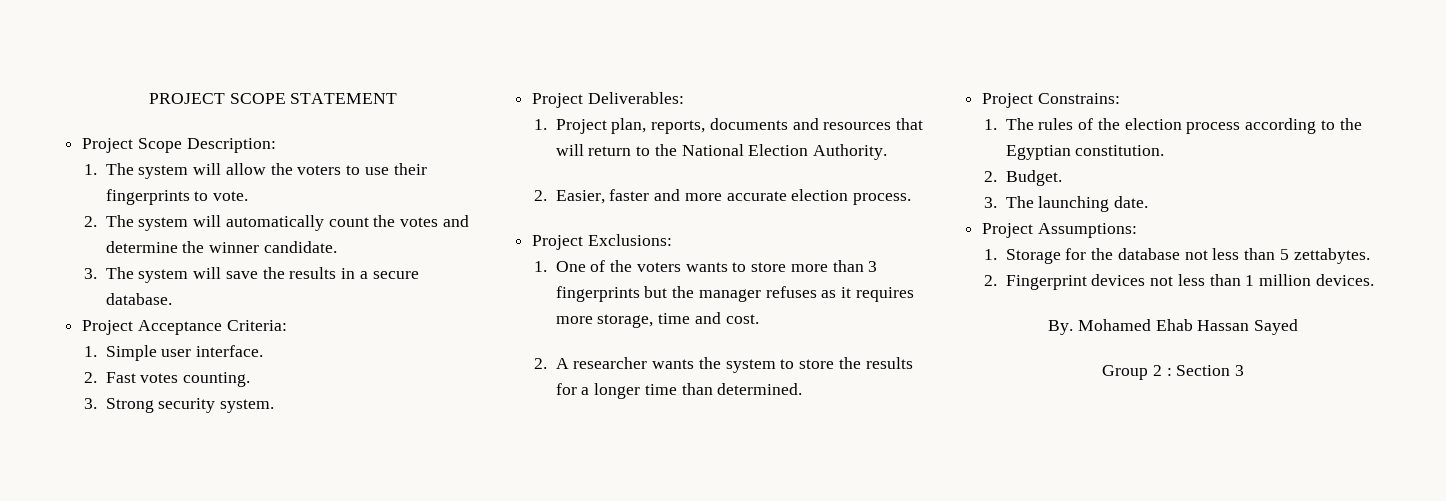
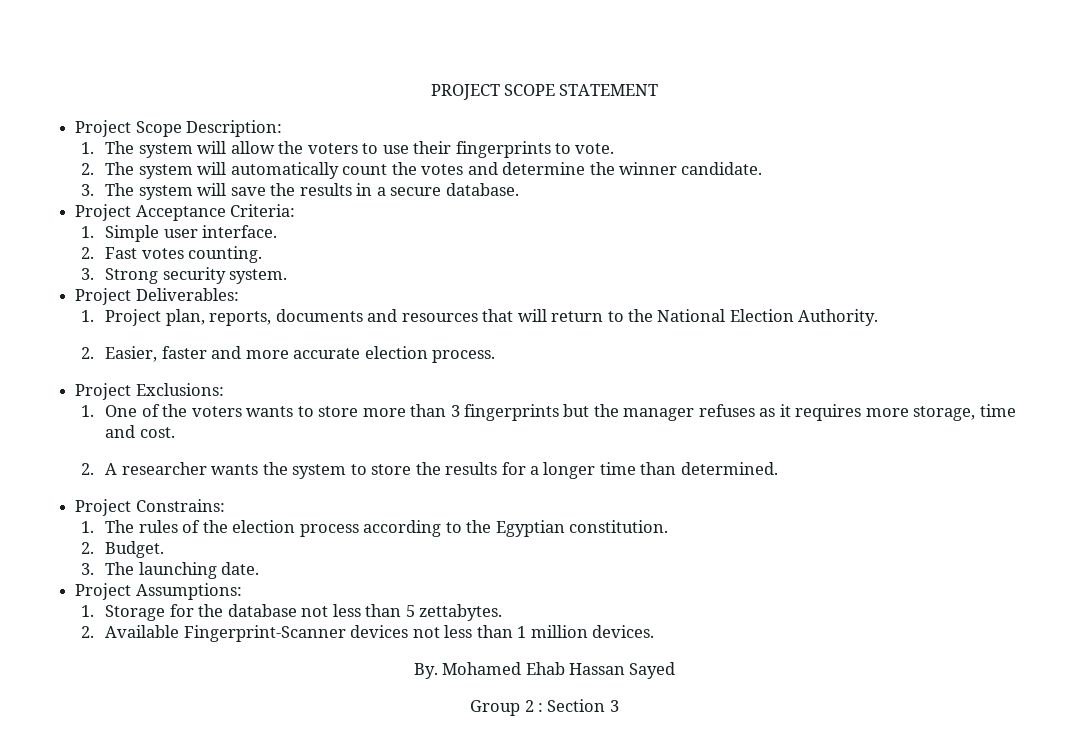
- 2. Fingerprint devices not less than 1 million devices.
+ 2. Available Fingerprint-Scanner devices not less than 1 million devices.

